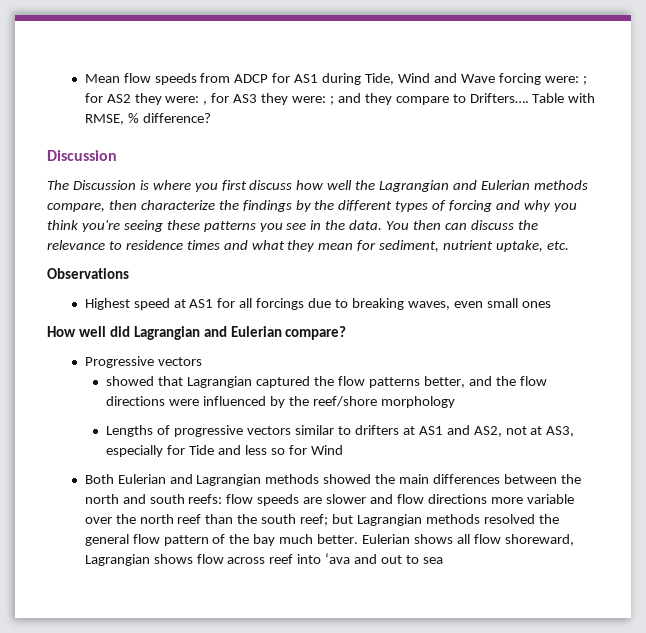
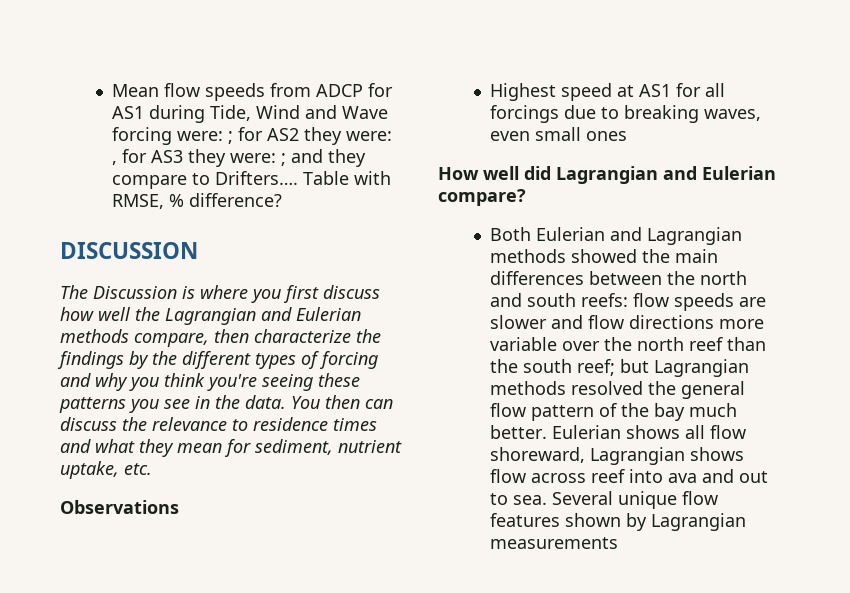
  Table with RMSE, % difference?
- Discussion
+ DISCUSSION
- Progressive vectors
- showed that Lagrangian captured the flow patterns better, and the flow directions were influenced by the reef/shore morphology
- Lengths of progressive vectors similar to drifters at AS1 and AS2, not at AS3, especially for Tide and less so for Wind
- Eulerian shows all flow shoreward, Lagrangian shows flow across reef into ‘ava and out to sea
+ Eulerian shows all flow shoreward, Lagrangian shows flow across reef into ava and out to sea. Several unique flow features shown by Lagrangian measurements

